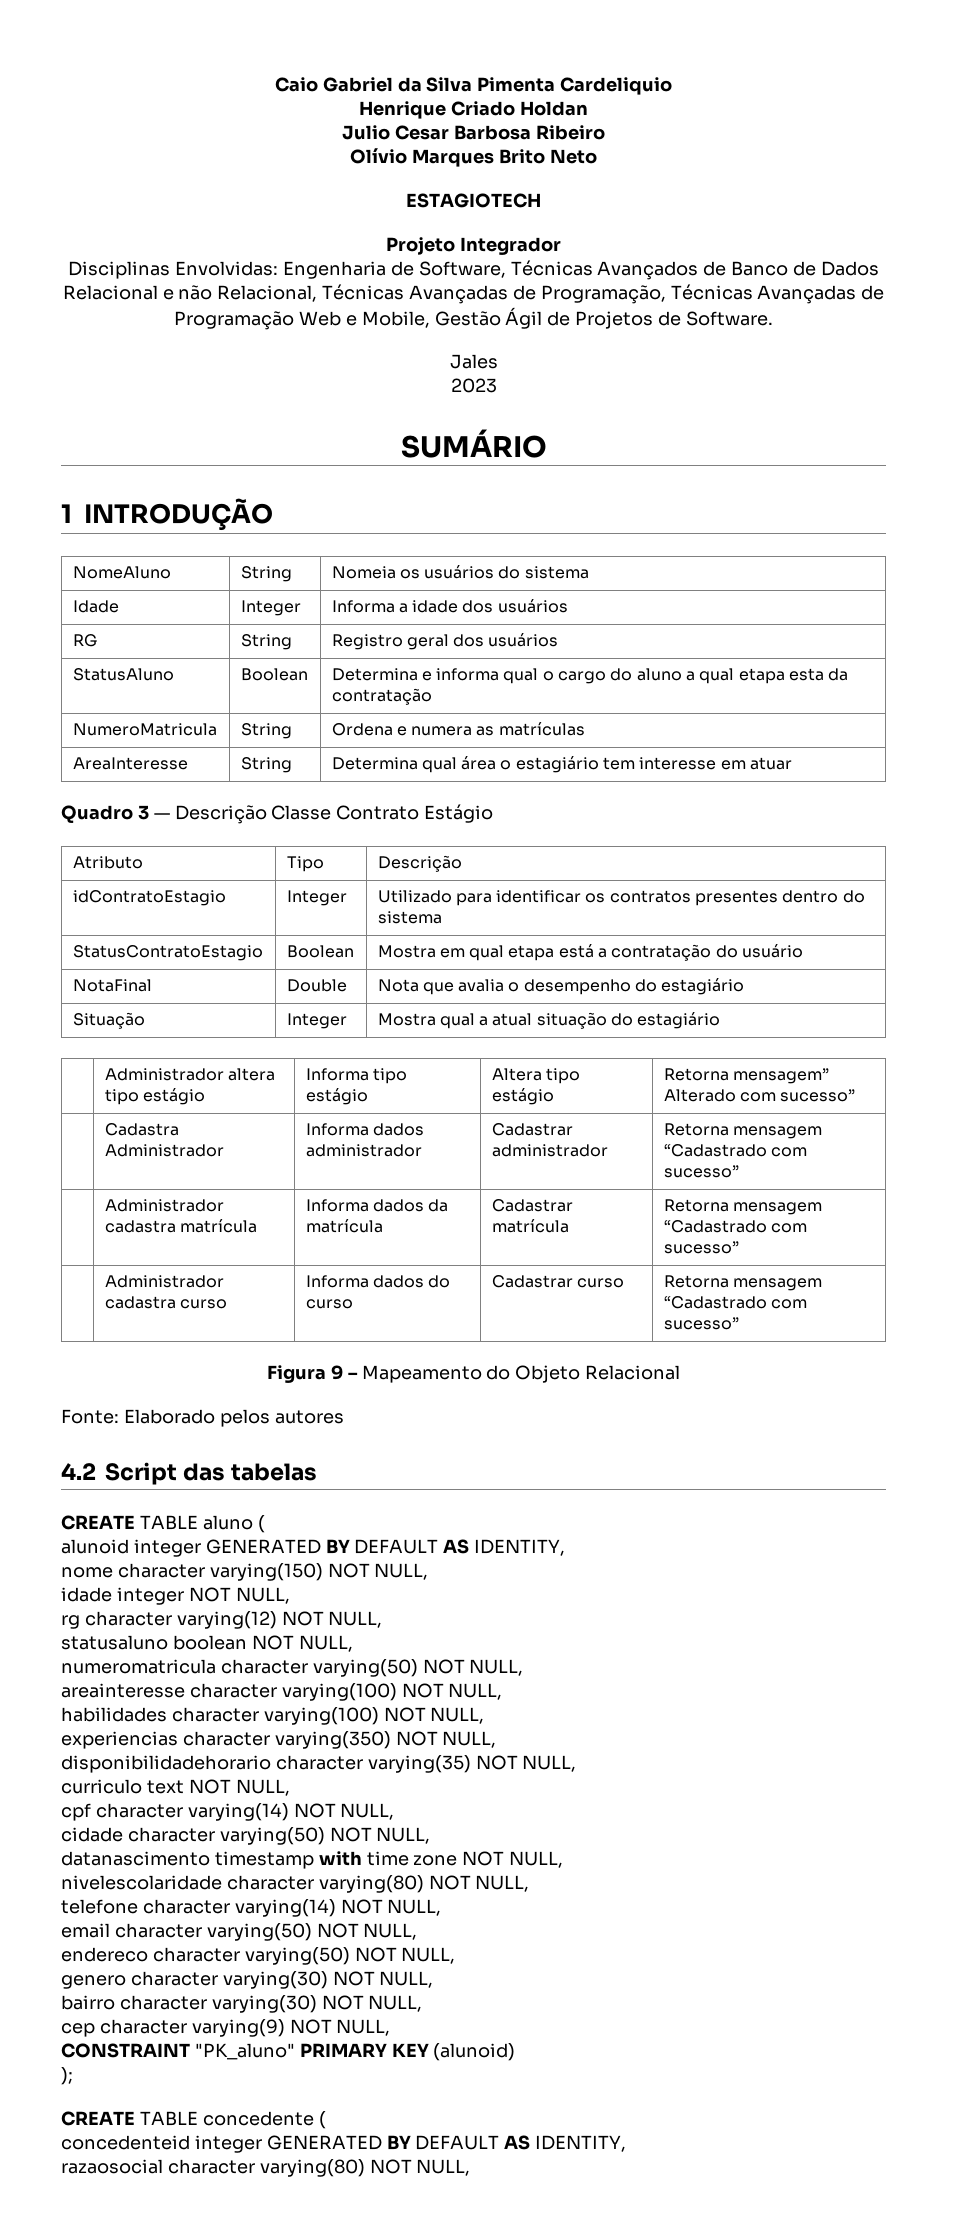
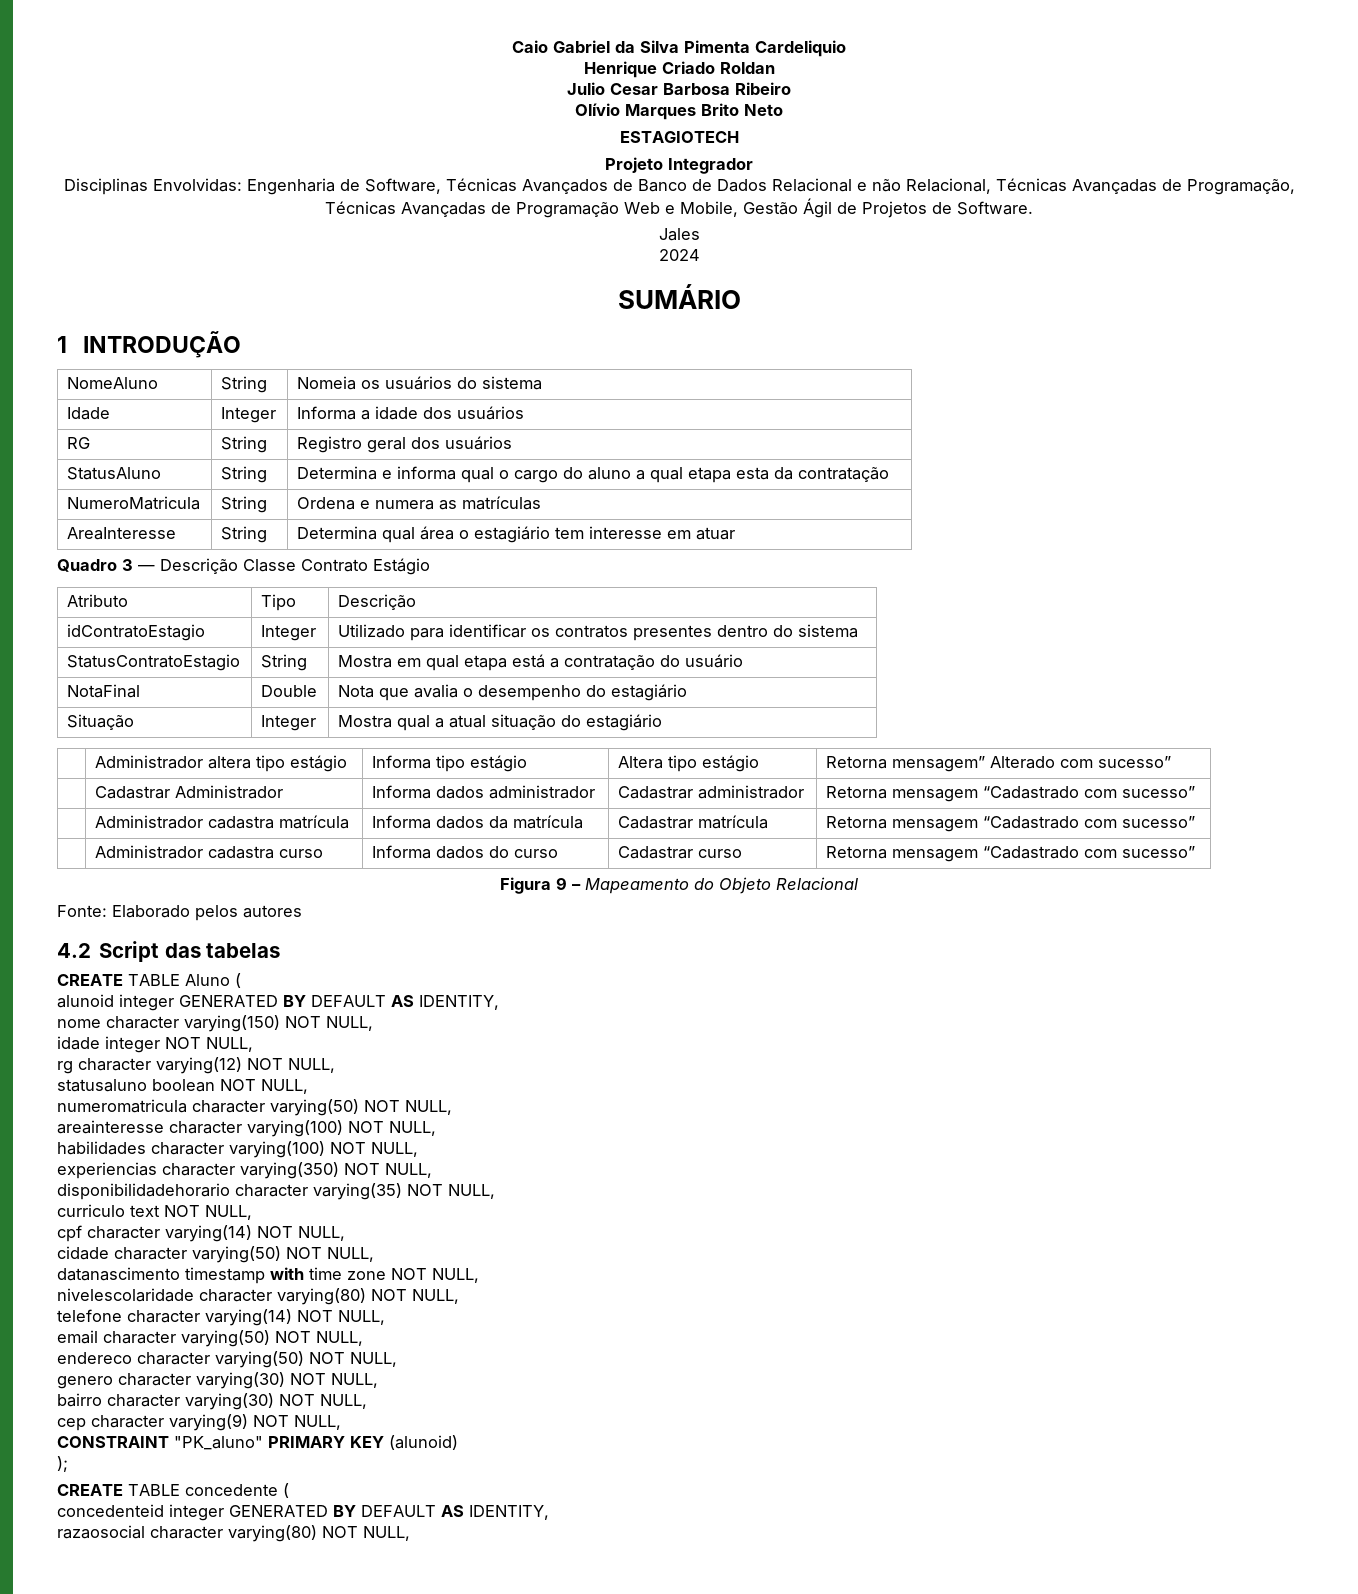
- Henrique Criado Holdan
+ Henrique Criado Roldan
- 2023
+ 2024
- StatusAluno | Boolean | Determina e informa qual o cargo do aluno a qual etapa esta da contratação
+ StatusAluno | String | Determina e informa qual o cargo do aluno a qual etapa esta da contratação
- StatusContratoEstagio | Boolean | Mostra em qual etapa está a contratação do usuário
+ StatusContratoEstagio | String | Mostra em qual etapa está a contratação do usuário
- | Cadastra Administrador | Informa dados administrador | Cadastrar administrador | Retorna mensagem “Cadastrado com sucesso”
+ | Cadastrar Administrador | Informa dados administrador | Cadastrar administrador | Retorna mensagem “Cadastrado com sucesso”
- CREATE TABLE aluno (
+ CREATE TABLE Aluno (

